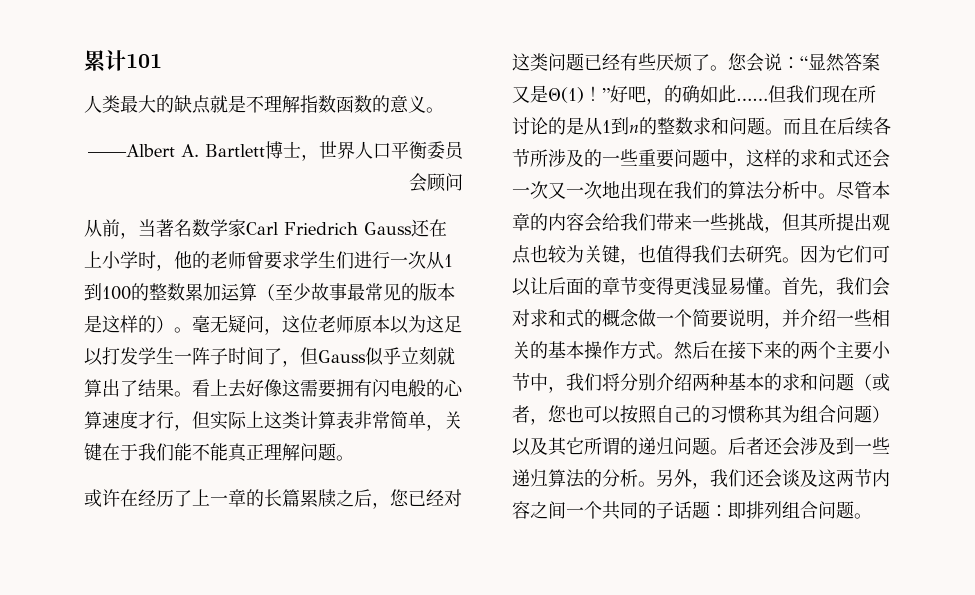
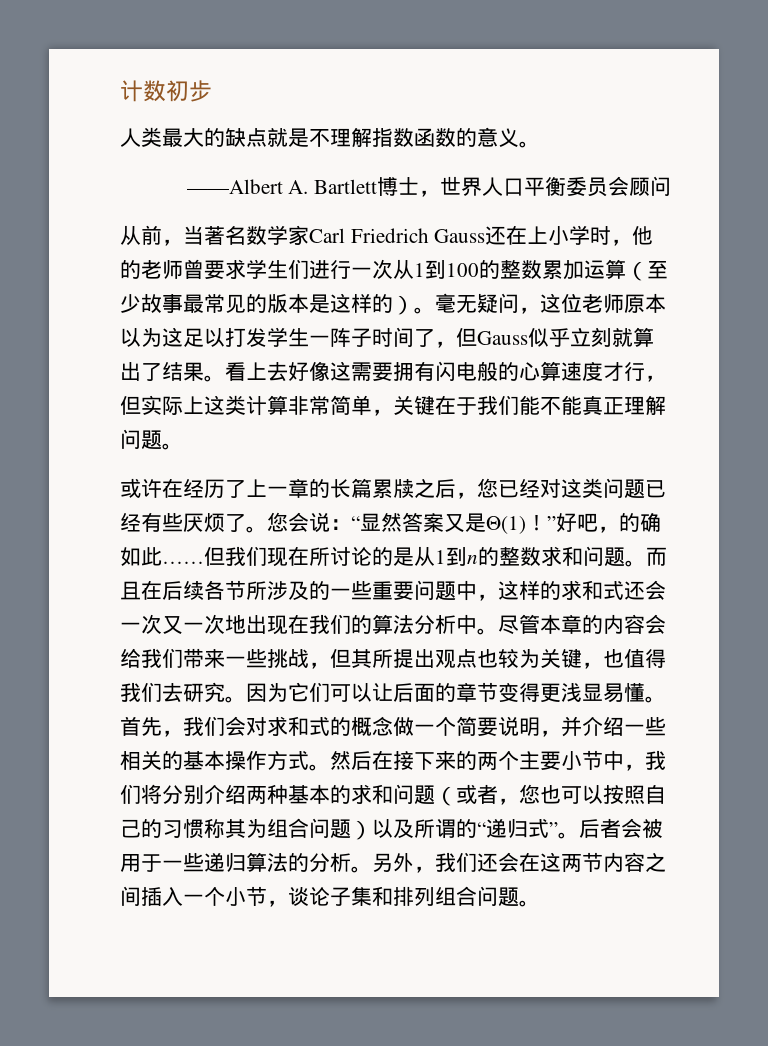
- 累计101
+ 计数初步
- 看上去好像这需要拥有闪电般的心算速度才行，但实际上这类计算表非常简单，关键在于我们能不能真正理解问题。
+ 看上去好像这需要拥有闪电般的心算速度才行，但实际上这类计算非常简单，关键在于我们能不能真正理解问题。
- 然后在接下来的两个主要小节中，我们将分别介绍两种基本的求和问题（或者，您也可以按照自己的习惯称其为组合问题）以及其它所谓的递归问题。后者还会涉及到一些递归算法的分析。
+ 然后在接下来的两个主要小节中，我们将分别介绍两种基本的求和问题（或者，您也可以按照自己的习惯称其为组合问题）以及所谓的“递归式”。后者会被用于一些递归算法的分析。
- 另外，我们还会谈及这两节内容之间一个共同的子话题：即排列组合问题。
+ 另外，我们还会在这两节内容之间插入一个小节，谈论子集和排列组合问题。

